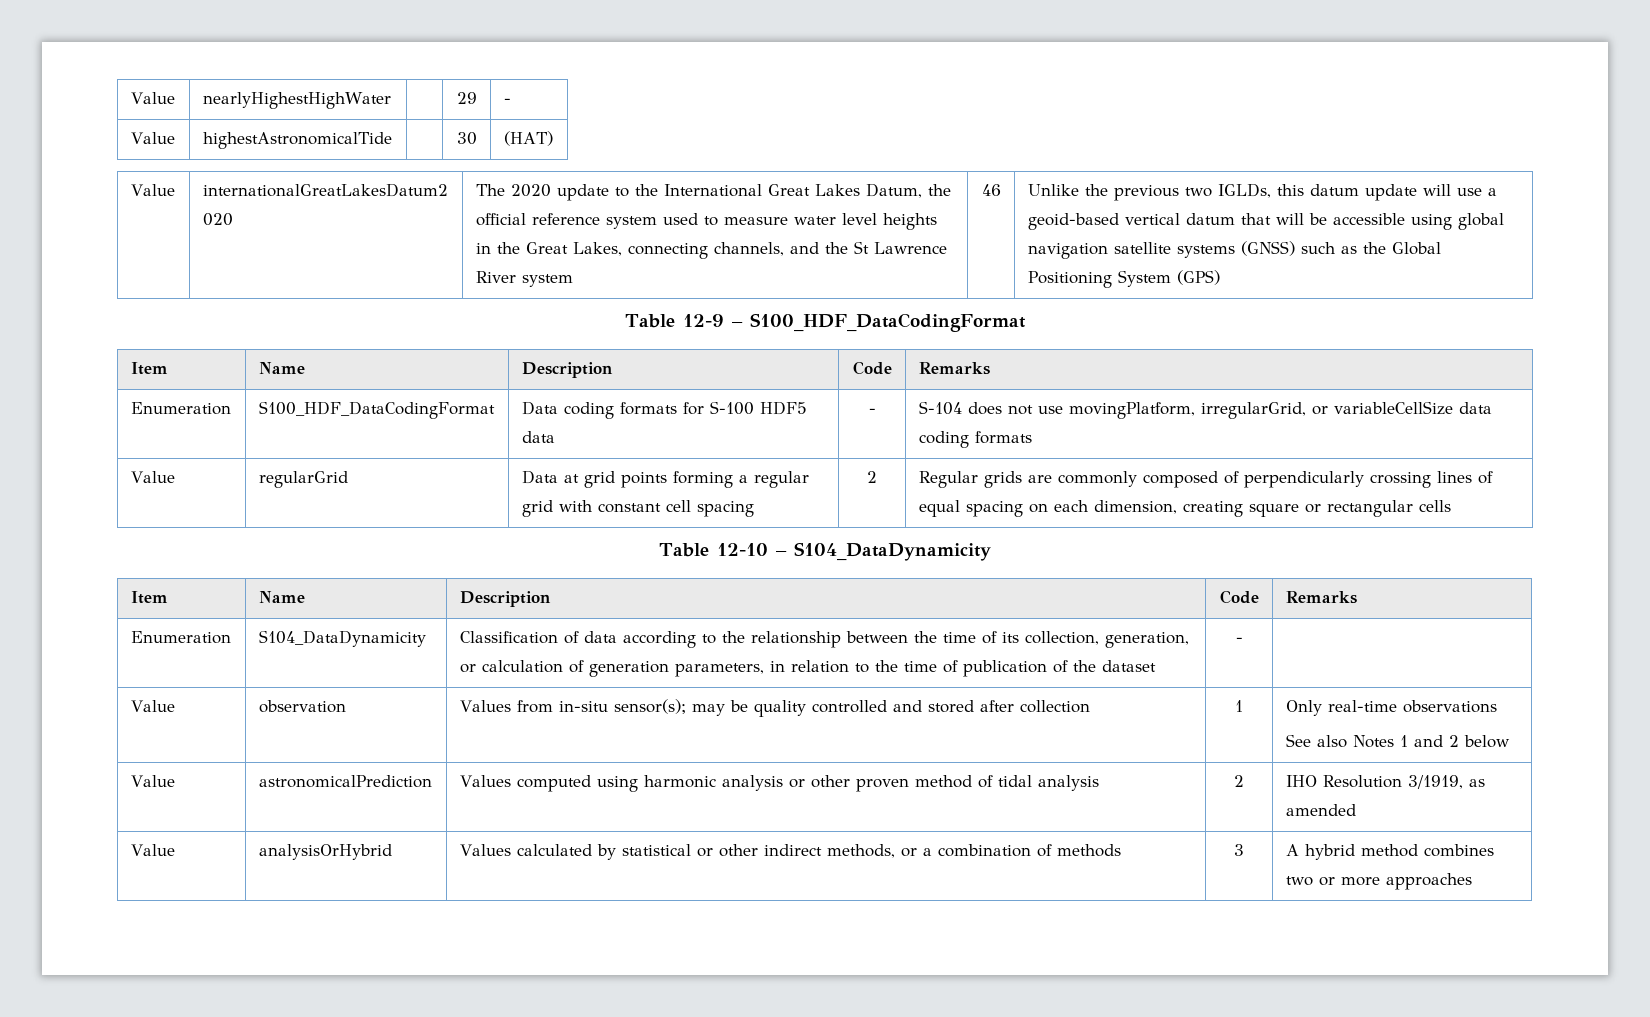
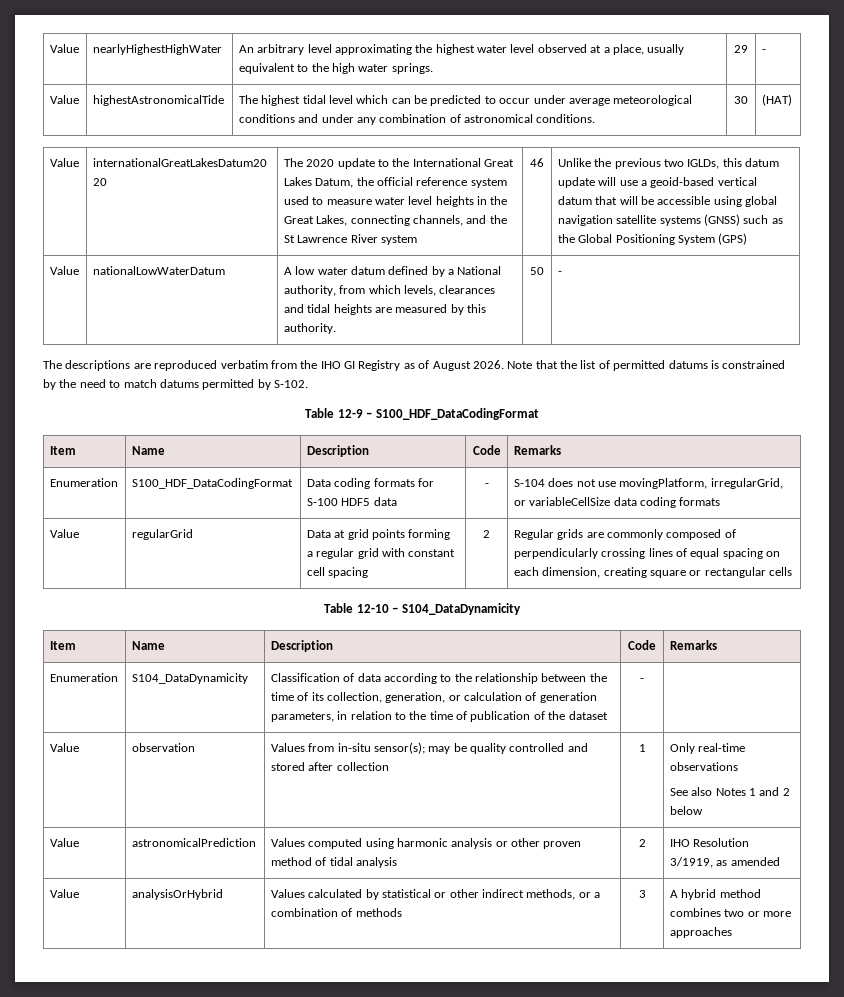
- Value | nearlyHighestHighWater | | 29 | -
- Value | highestAstronomicalTide | | 30 | (HAT)
+ Value | nearlyHighestHighWater | An arbitrary level approximating the highest water level observed at a place, usually equivalent to the high water springs. | 29 | -
+ Value | highestAstronomicalTide | The highest tidal level which can be predicted to occur under average meteorological conditions and under any combination of astronomical conditions. | 30 | (HAT)
+ Value | nationalLowWaterDatum | A low water datum defined by a National authority, from which levels, clearances and tidal heights are measured by this authority. | 50 | -
+ The descriptions are reproduced verbatim from the IHO GI Registry as of August 2026. Note that the list of permitted datums is constrained by the need to match datums permitted by S-102.

